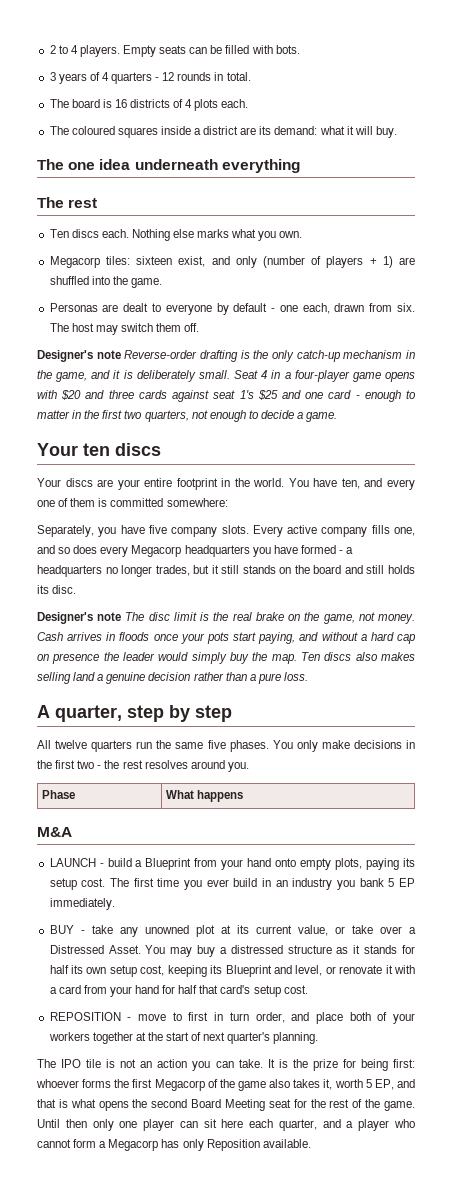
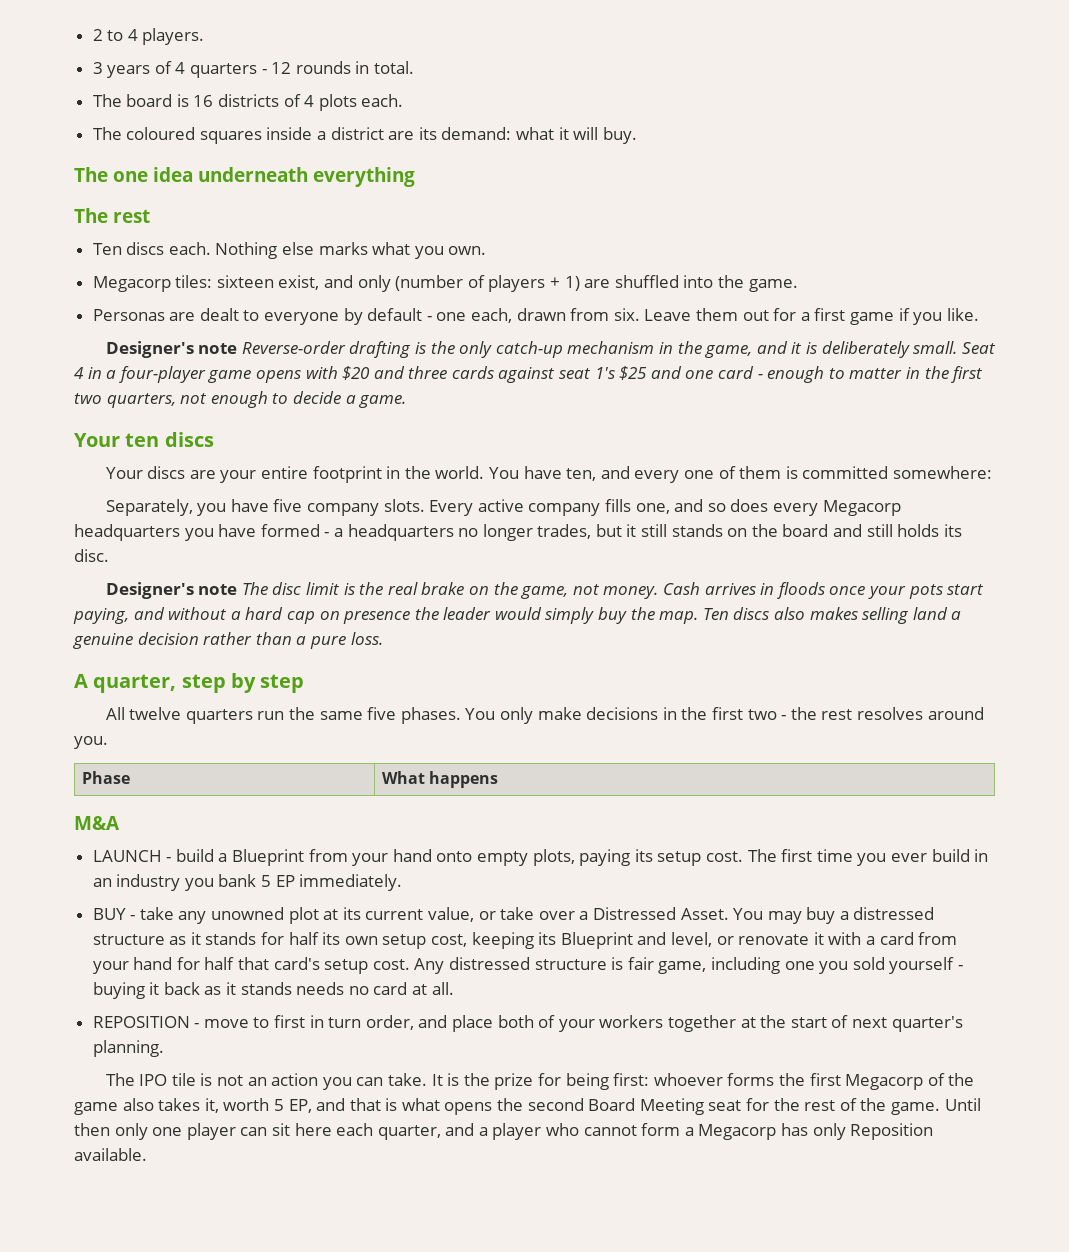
- Empty seats can be filled with bots.
- The host may switch them off.
+ Leave them out for a first game if you like.
+ Any distressed structure is fair game, including one you sold yourself - buying it back as it stands needs no card at all.

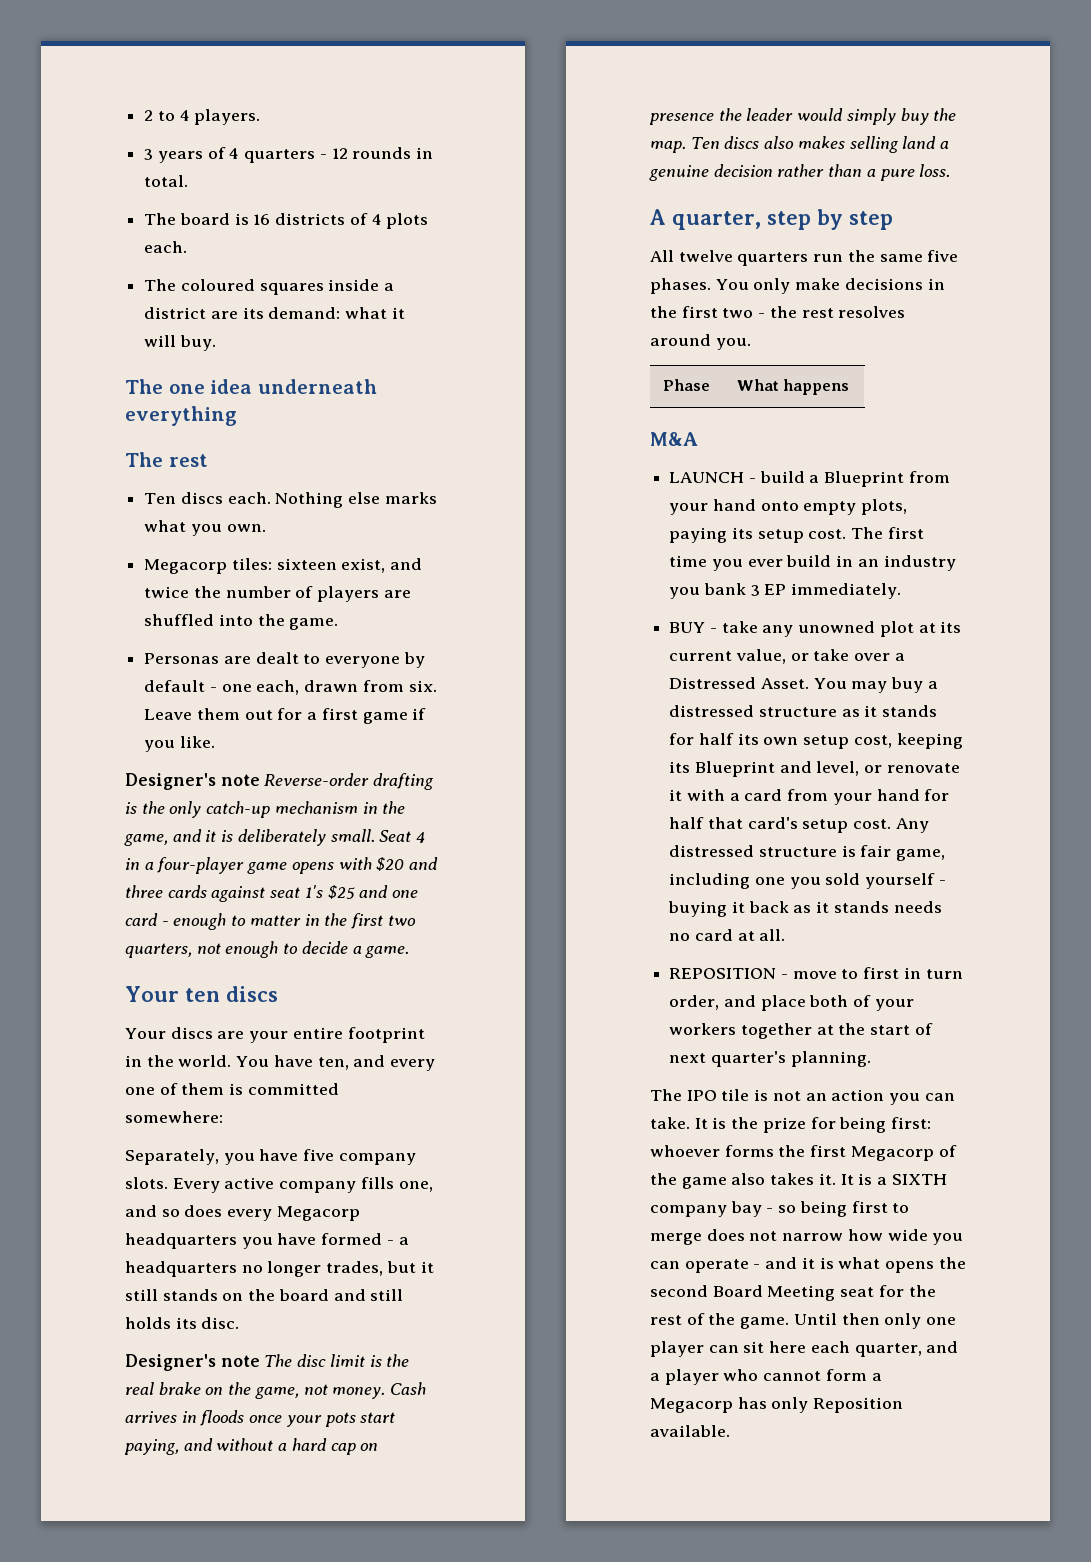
- Megacorp tiles: sixteen exist, and only (number of players + 1) are shuffled into the game.
+ Megacorp tiles: sixteen exist, and twice the number of players are shuffled into the game.
- The first time you ever build in an industry you bank 5 EP immediately.
+ The first time you ever build in an industry you bank 3 EP immediately.
- It is the prize for being first: whoever forms the first Megacorp of the game also takes it, worth 5 EP, and that is what opens the second Board Meeting seat for the rest of the game.
+ It is the prize for being first: whoever forms the first Megacorp of the game also takes it. It is a SIXTH company bay - so being first to merge does not narrow how wide you can operate - and it is what opens the second Board Meeting seat for the rest of the game.

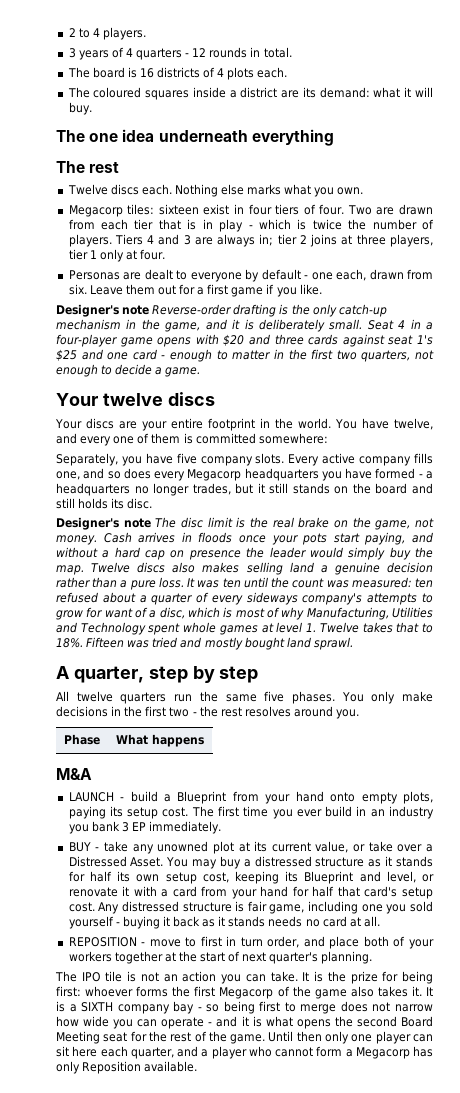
- Ten discs each.
+ Twelve discs each.
- Megacorp tiles: sixteen exist, and twice the number of players are shuffled into the game.
+ Megacorp tiles: sixteen exist in four tiers of four. Two are drawn from each tier that is in play - which is twice the number of players. Tiers 4 and 3 are always in; tier 2 joins at three players, tier 1 only at four.
- Your ten discs
+ Your twelve discs
- You have ten, and every one of them is committed somewhere:
+ You have twelve, and every one of them is committed somewhere:
- Ten discs also makes selling land a genuine decision rather than a pure loss.
+ Twelve discs also makes selling land a genuine decision rather than a pure loss. It was ten until the count was measured: ten refused about a quarter of every sideways company's attempts to grow for want of a disc, which is most of why Manufacturing, Utilities and Technology spent whole games at level 1. Twelve takes that to 18%. Fifteen was tried and mostly bought land sprawl.

